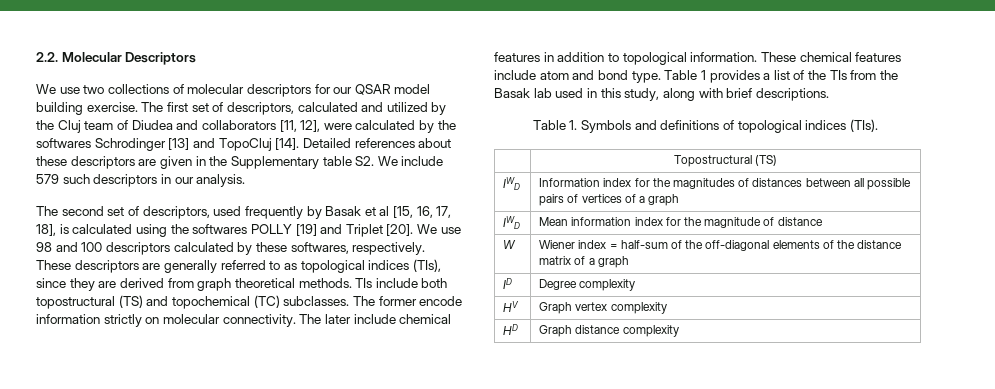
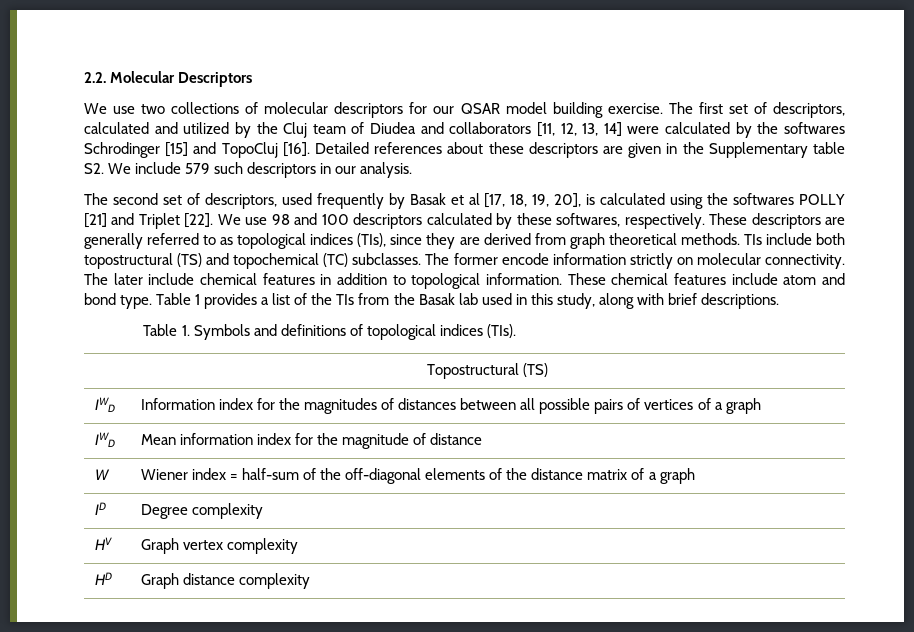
- The first set of descriptors, calculated and utilized by the Cluj team of Diudea and collaborators [11, 12], were calculated by the softwares Schrodinger [13] and TopoCluj [14].
+ The first set of descriptors, calculated and utilized by the Cluj team of Diudea and collaborators [11, 12, 13, 14] were calculated by the softwares Schrodinger [15] and TopoCluj [16].
- The second set of descriptors, used frequently by Basak et al [15, 16, 17, 18], is calculated using the softwares POLLY [19] and Triplet [20].
+ The second set of descriptors, used frequently by Basak et al [17, 18, 19, 20], is calculated using the softwares POLLY [21] and Triplet [22].

